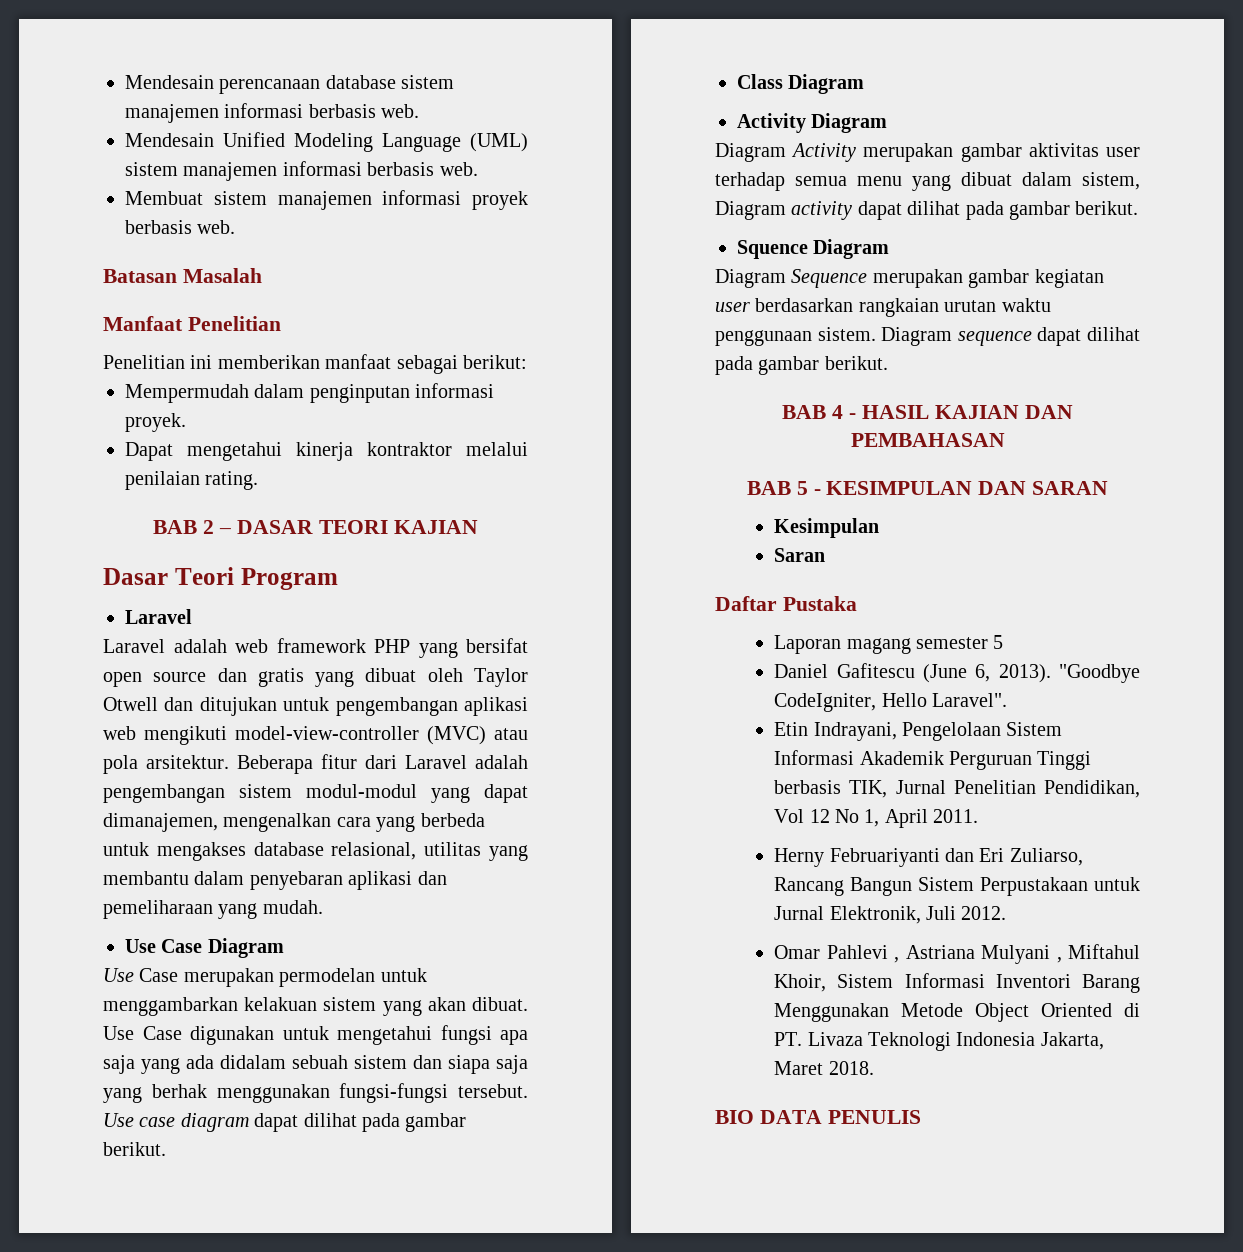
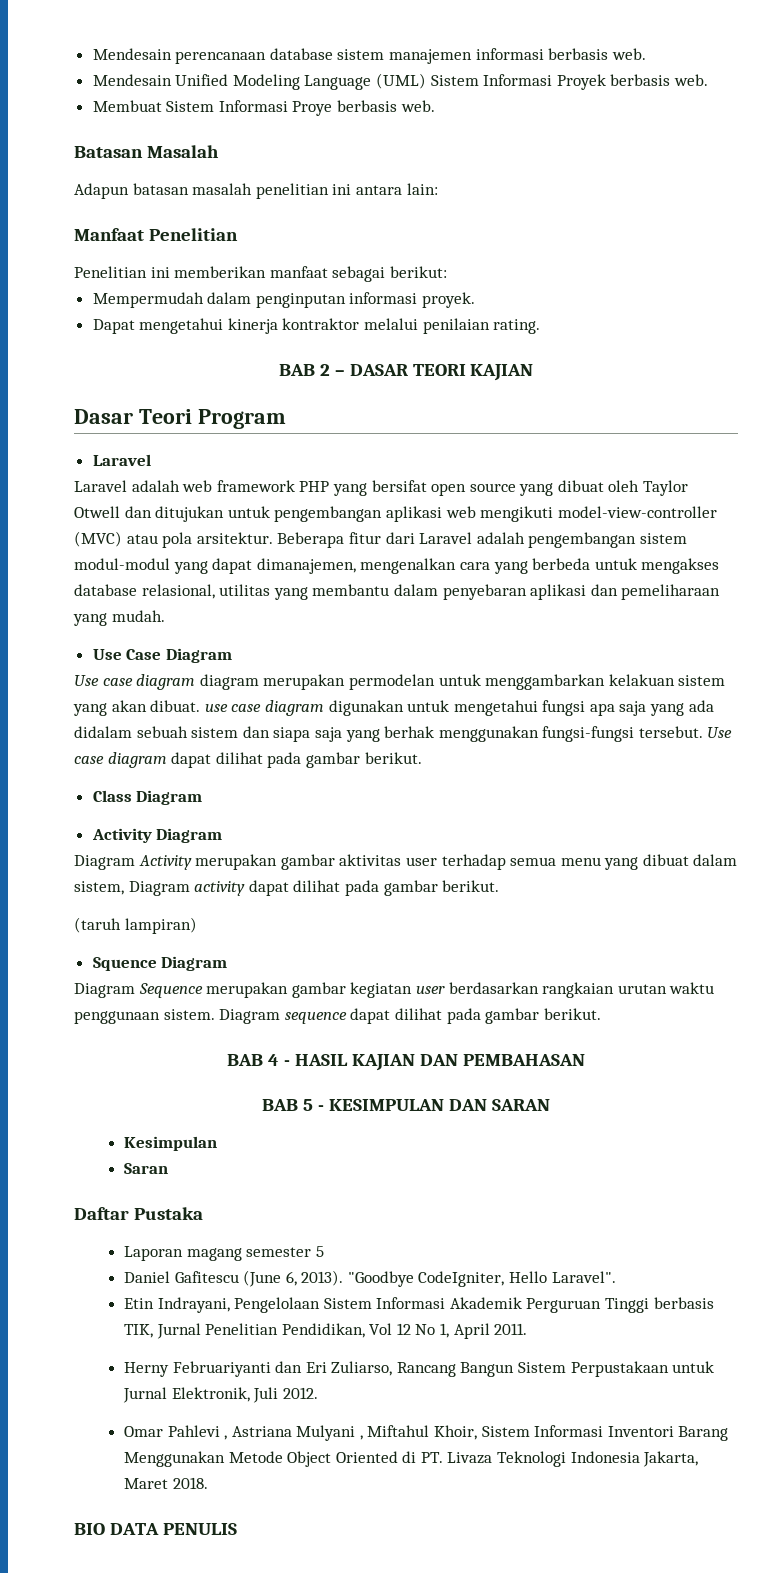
- Mendesain Unified Modeling Language (UML) sistem manajemen informasi berbasis web.
+ Mendesain Unified Modeling Language (UML) Sistem Informasi Proyek berbasis web.
- Membuat sistem manajemen informasi proyek berbasis web.
+ Membuat Sistem Informasi Proye berbasis web.
+ Adapun batasan masalah penelitian ini antara lain:
- Laravel adalah web framework PHP yang bersifat open source dan gratis yang dibuat oleh Taylor Otwell dan ditujukan untuk pengembangan aplikasi web mengikuti model-view-controller (MVC) atau pola arsitektur.
+ Laravel adalah web framework PHP yang bersifat open source yang dibuat oleh Taylor Otwell dan ditujukan untuk pengembangan aplikasi web mengikuti model-view-controller (MVC) atau pola arsitektur.
- Use Case merupakan permodelan untuk menggambarkan kelakuan sistem yang akan dibuat. Use Case digunakan untuk mengetahui fungsi apa saja yang ada didalam sebuah sistem dan siapa saja yang berhak menggunakan fungsi-fungsi tersebut.
+ Use case diagram diagram merupakan permodelan untuk menggambarkan kelakuan sistem yang akan dibuat. use case diagram digunakan untuk mengetahui fungsi apa saja yang ada didalam sebuah sistem dan siapa saja yang berhak menggunakan fungsi-fungsi tersebut.
+ (taruh lampiran)

